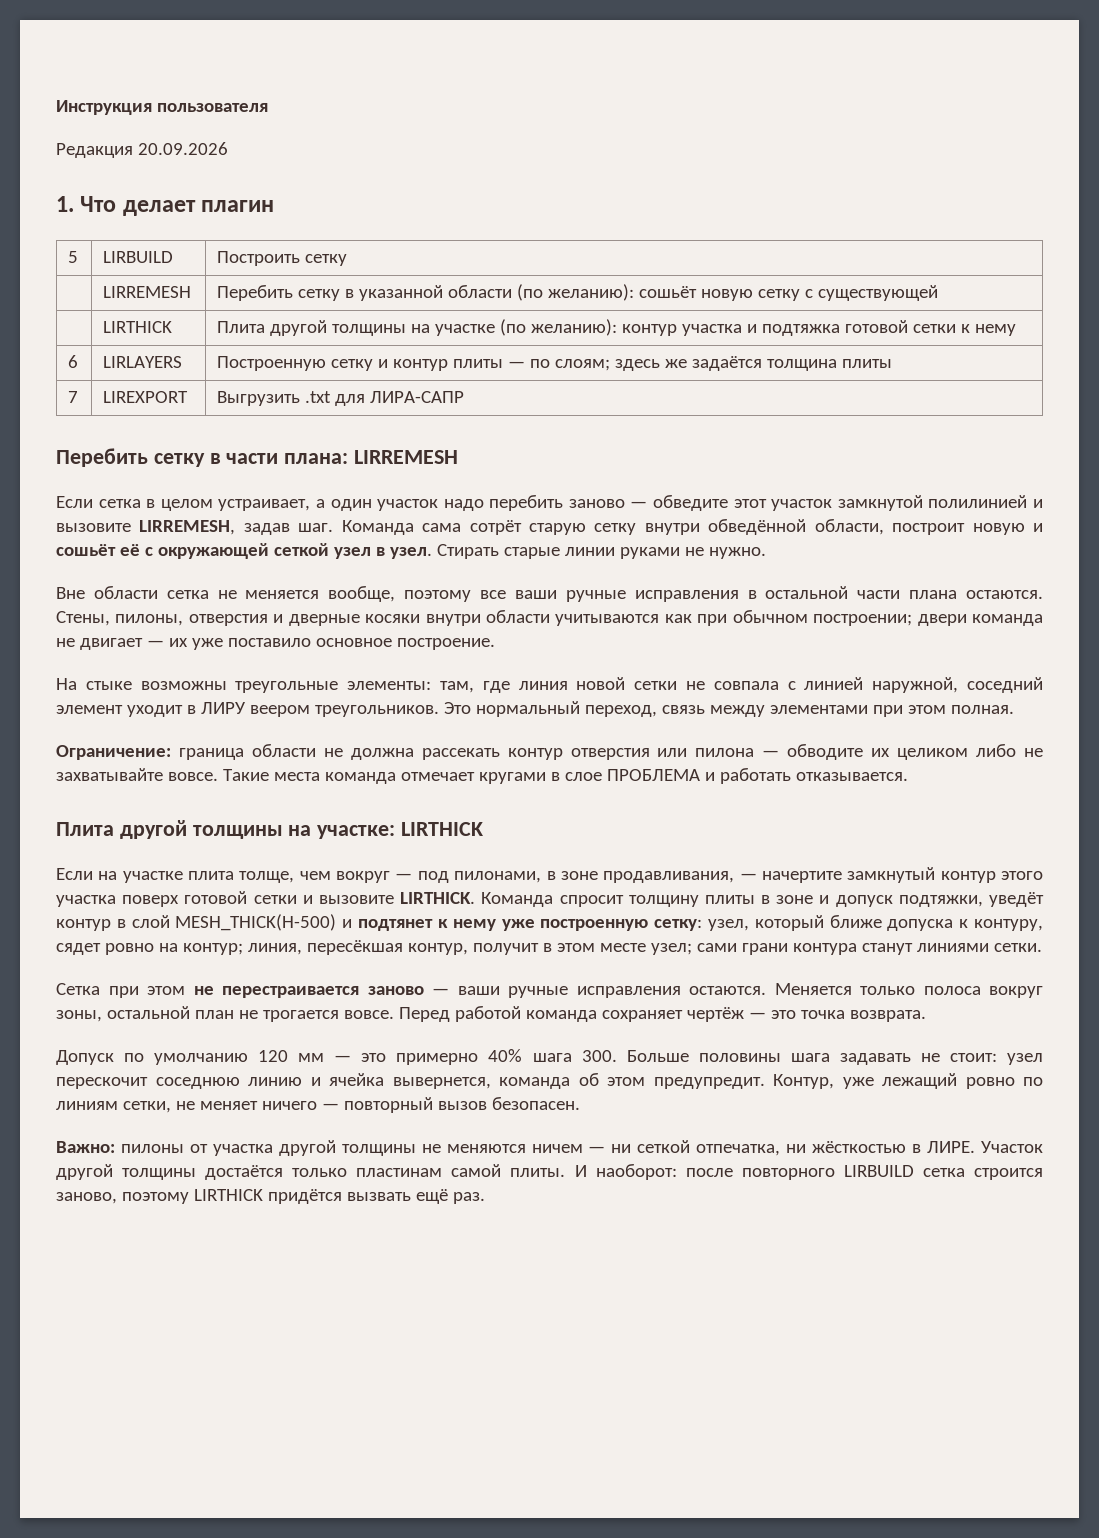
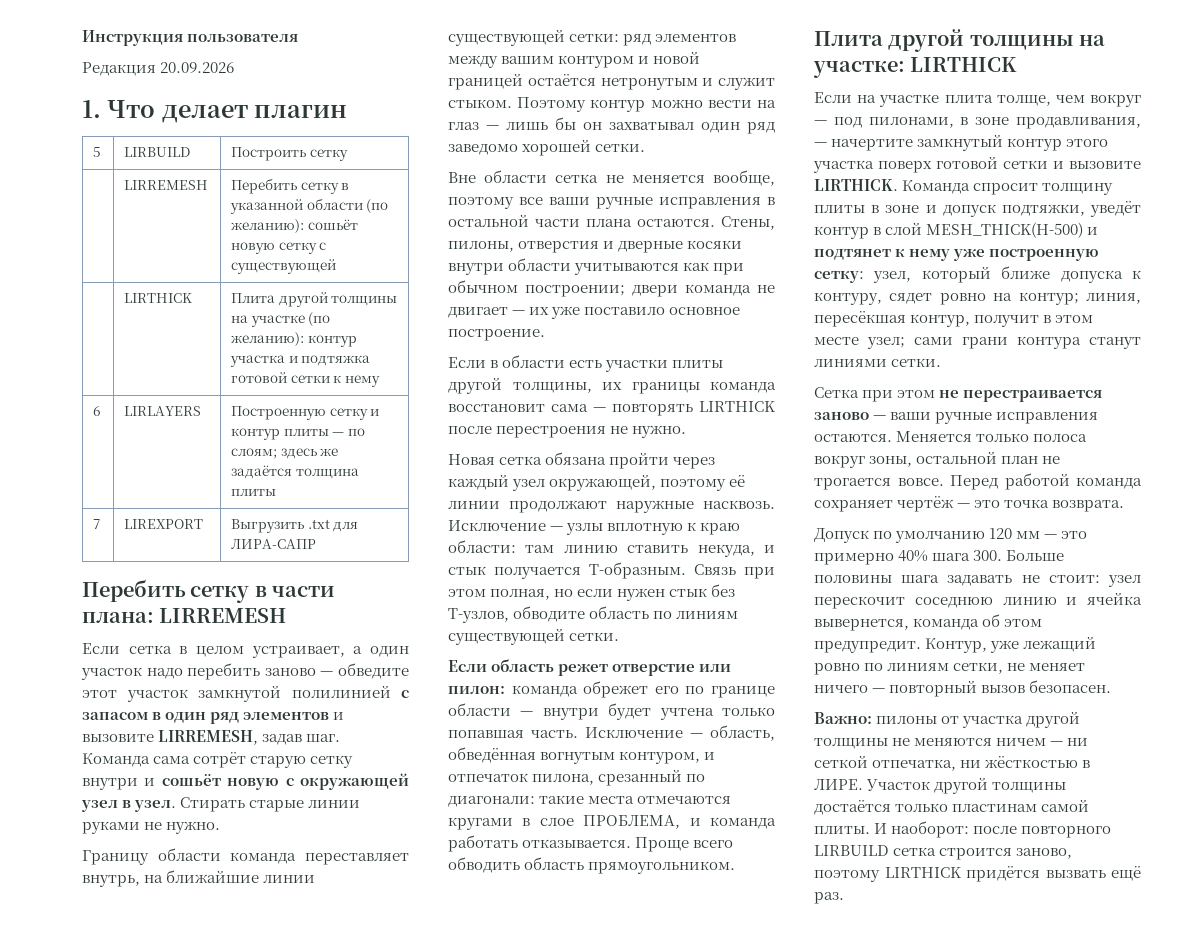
- Если сетка в целом устраивает, а один участок надо перебить заново — обведите этот участок замкнутой полилинией и вызовите LIRREMESH, задав шаг.
+ Если сетка в целом устраивает, а один участок надо перебить заново — обведите этот участок замкнутой полилинией с запасом в один ряд элементов и вызовите LIRREMESH, задав шаг.
- Команда сама сотрёт старую сетку внутри обведённой области, построит новую и сошьёт её с окружающей сеткой узел в узел.
+ Команда сама сотрёт старую сетку внутри и сошьёт новую с окружающей узел в узел.
+ Границу области команда переставляет внутрь, на ближайшие линии существующей сетки: ряд элементов между вашим контуром и новой границей остаётся нетронутым и служит стыком. Поэтому контур можно вести на глаз — лишь бы он захватывал один ряд заведомо хорошей сетки.
- На стыке возможны треугольные элементы: там, где линия новой сетки не совпала с линией наружной, соседний элемент уходит в ЛИРУ веером треугольников. Это нормальный переход, связь между элементами при этом полная.
- Ограничение: граница области не должна рассекать контур отверстия или пилона — обводите их целиком либо не захватывайте вовсе. Такие места команда отмечает кругами в слое ПРОБЛЕМА и работать отказывается.
+ Если в области есть участки плиты другой толщины, их границы команда восстановит сама — повторять LIRTHICK после перестроения не нужно.
+ Новая сетка обязана пройти через каждый узел окружающей, поэтому её линии продолжают наружные насквозь. Исключение — узлы вплотную к краю области: там линию ставить некуда, и стык получается Т-образным. Связь при этом полная, но если нужен стык без Т-узлов, обводите область по линиям существующей сетки.
+ Если область режет отверстие или пилон: команда обрежет его по границе области — внутри будет учтена только попавшая часть. Исключение — область, обведённая вогнутым контуром, и отпечаток пилона, срезанный по диагонали: такие места отмечаются кругами в слое ПРОБЛЕМА, и команда работать отказывается. Проще всего обводить область прямоугольником.

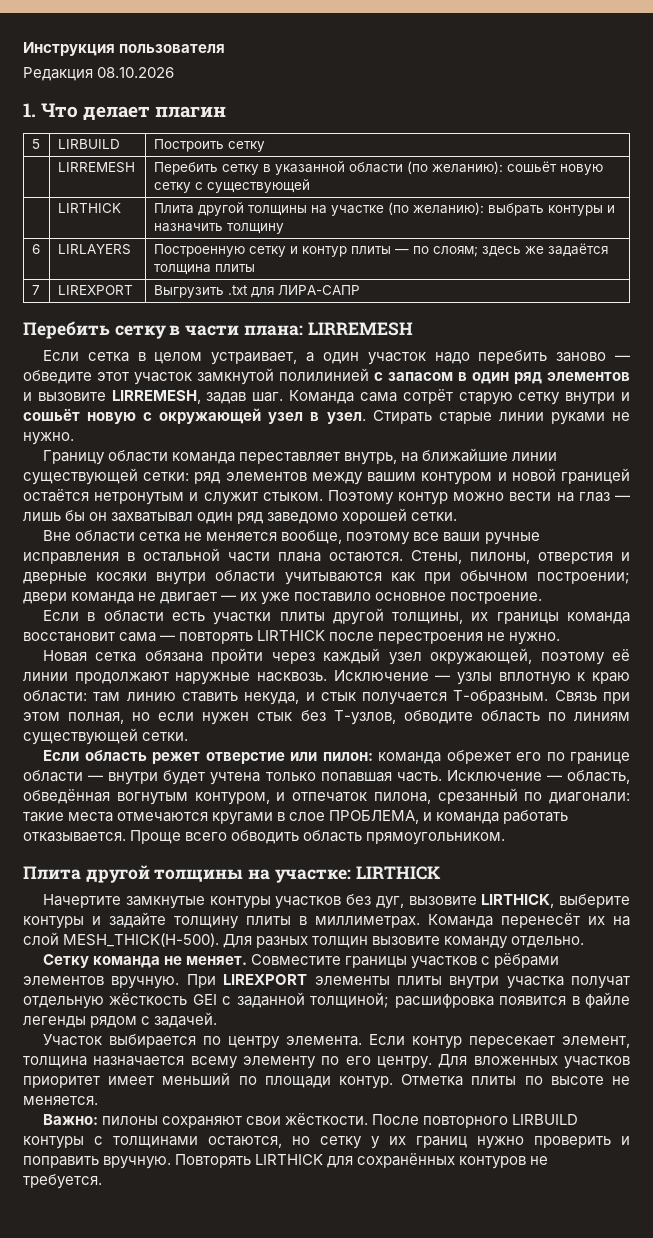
- Редакция 20.09.2026
+ Редакция 08.10.2026
- | LIRTHICK | Плита другой толщины на участке (по желанию): контур участка и подтяжка готовой сетки к нему
+ | LIRTHICK | Плита другой толщины на участке (по желанию): выбрать контуры и назначить толщину
- Если на участке плита толще, чем вокруг — под пилонами, в зоне продавливания, — начертите замкнутый контур этого участка поверх готовой сетки и вызовите LIRTHICK. Команда спросит толщину плиты в зоне и допуск подтяжки, уведёт контур в слой MESH_THICK(H-500) и подтянет к нему уже построенную сетку: узел, который ближе допуска к контуру, сядет ровно на контур; линия, пересёкшая контур, получит в этом месте узел; сами грани контура станут линиями сетки.
- Сетка при этом не перестраивается заново — ваши ручные исправления остаются. Меняется только полоса вокруг зоны, остальной план не трогается вовсе. Перед работой команда сохраняет чертёж — это точка возврата.
- Допуск по умолчанию 120 мм — это примерно 40% шага 300. Больше половины шага задавать не стоит: узел перескочит соседнюю линию и ячейка вывернется, команда об этом предупредит. Контур, уже лежащий ровно по линиям сетки, не меняет ничего — повторный вызов безопасен.
- Важно: пилоны от участка другой толщины не меняются ничем — ни сеткой отпечатка, ни жёсткостью в ЛИРЕ. Участок другой толщины достаётся только пластинам самой плиты. И наоборот: после повторного LIRBUILD сетка строится заново, поэтому LIRTHICK придётся вызвать ещё раз.
+ Начертите замкнутые контуры участков без дуг, вызовите LIRTHICK, выберите контуры и задайте толщину плиты в миллиметрах. Команда перенесёт их на слой MESH_THICK(H-500). Для разных толщин вызовите команду отдельно.
+ Сетку команда не меняет. Совместите границы участков с рёбрами элементов вручную. При LIREXPORT элементы плиты внутри участка получат отдельную жёсткость GEI с заданной толщиной; расшифровка появится в файле легенды рядом с задачей.
+ Участок выбирается по центру элемента. Если контур пересекает элемент, толщина назначается всему элементу по его центру. Для вложенных участков приоритет имеет меньший по площади контур. Отметка плиты по высоте не меняется.
+ Важно: пилоны сохраняют свои жёсткости. После повторного LIRBUILD контуры с толщинами остаются, но сетку у их границ нужно проверить и поправить вручную. Повторять LIRTHICK для сохранённых контуров не требуется.

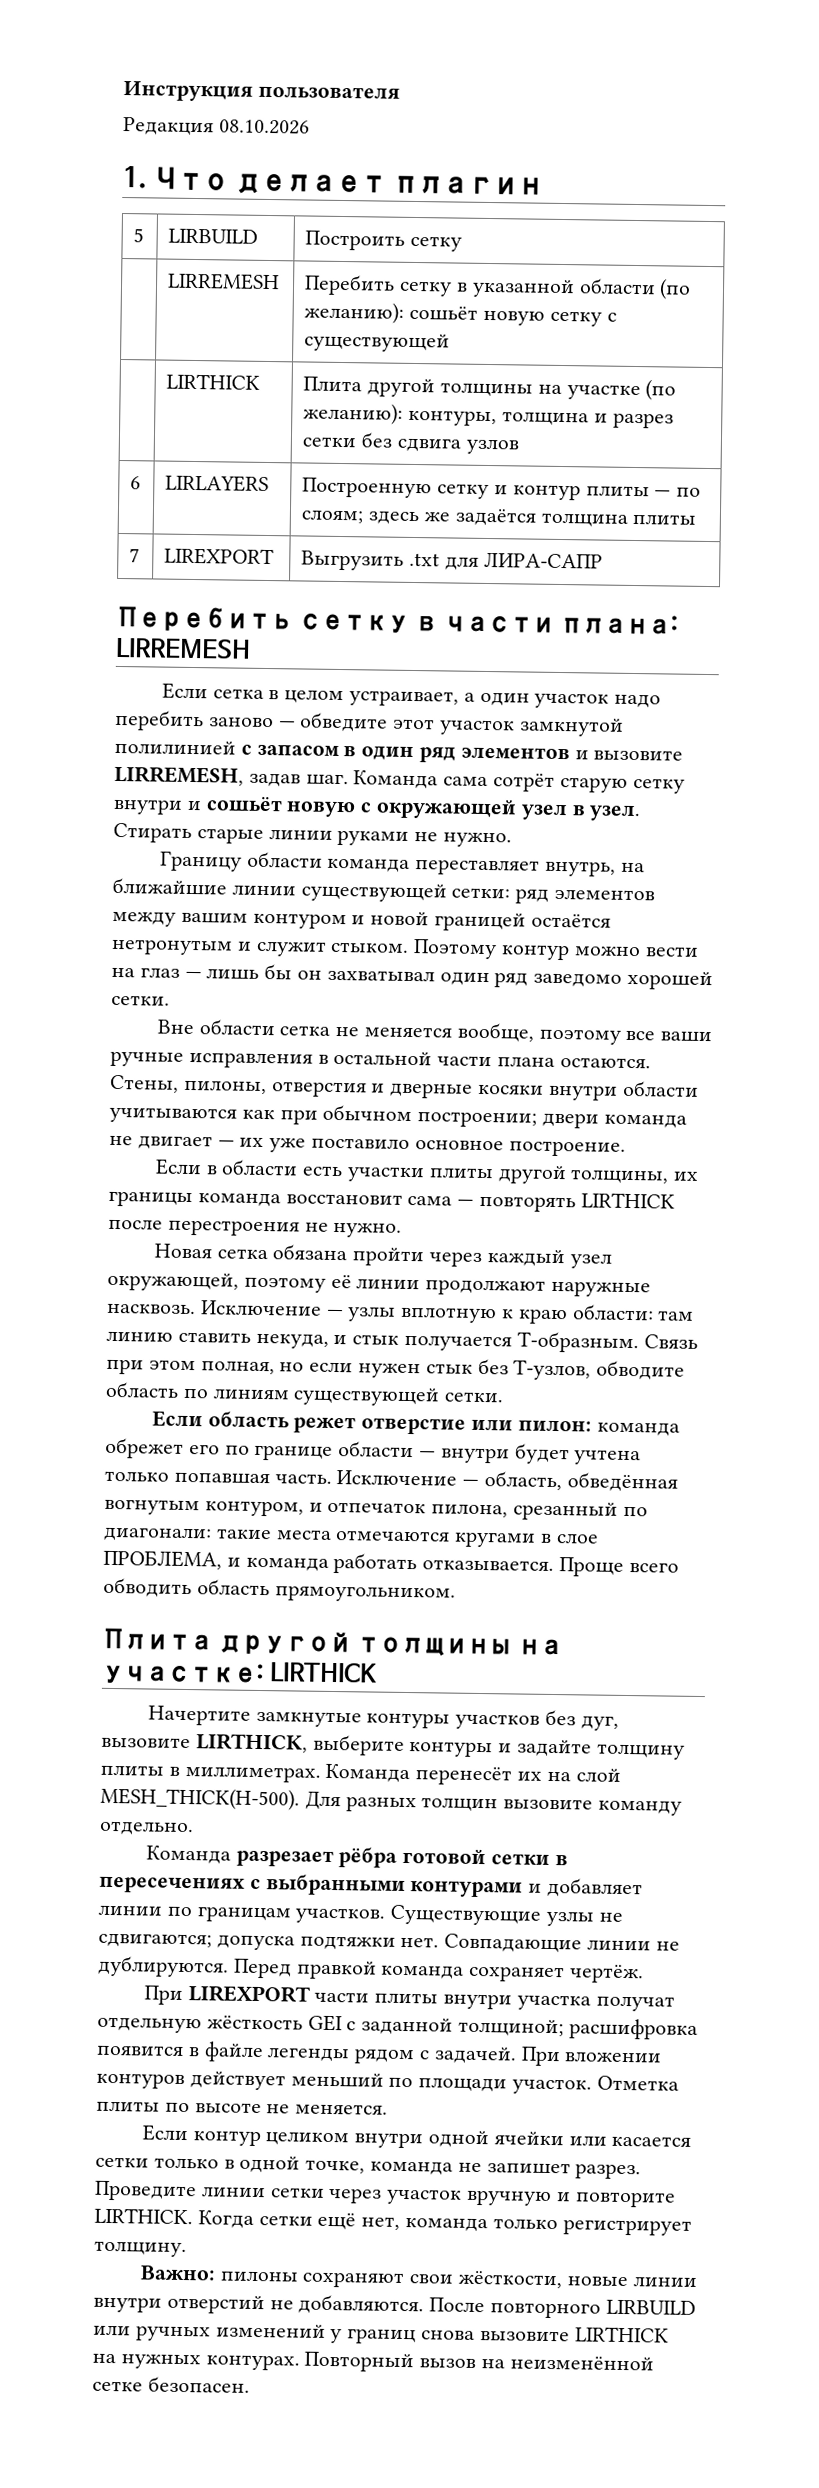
- | LIRTHICK | Плита другой толщины на участке (по желанию): выбрать контуры и назначить толщину
+ | LIRTHICK | Плита другой толщины на участке (по желанию): контуры, толщина и разрез сетки без сдвига узлов
- Сетку команда не меняет. Совместите границы участков с рёбрами элементов вручную. При LIREXPORT элементы плиты внутри участка получат отдельную жёсткость GEI с заданной толщиной; расшифровка появится в файле легенды рядом с задачей.
- Участок выбирается по центру элемента. Если контур пересекает элемент, толщина назначается всему элементу по его центру. Для вложенных участков приоритет имеет меньший по площади контур.
+ Команда разрезает рёбра готовой сетки в пересечениях с выбранными контурами и добавляет линии по границам участков. Существующие узлы не сдвигаются; допуска подтяжки нет. Совпадающие линии не дублируются. Перед правкой команда сохраняет чертёж.
+ При LIREXPORT части плиты внутри участка получат отдельную жёсткость GEI с заданной толщиной; расшифровка появится в файле легенды рядом с задачей. При вложении контуров действует меньший по площади участок.
- Важно: пилоны сохраняют свои жёсткости. После повторного LIRBUILD контуры с толщинами остаются, но сетку у их границ нужно проверить и поправить вручную. Повторять LIRTHICK для сохранённых контуров не требуется.
+ Если контур целиком внутри одной ячейки или касается сетки только в одной точке, команда не запишет разрез. Проведите линии сетки через участок вручную и повторите LIRTHICK. Когда сетки ещё нет, команда только регистрирует толщину.
+ Важно: пилоны сохраняют свои жёсткости, новые линии внутри отверстий не добавляются. После повторного LIRBUILD или ручных изменений у границ снова вызовите LIRTHICK на нужных контурах. Повторный вызов на неизменённой сетке безопасен.

